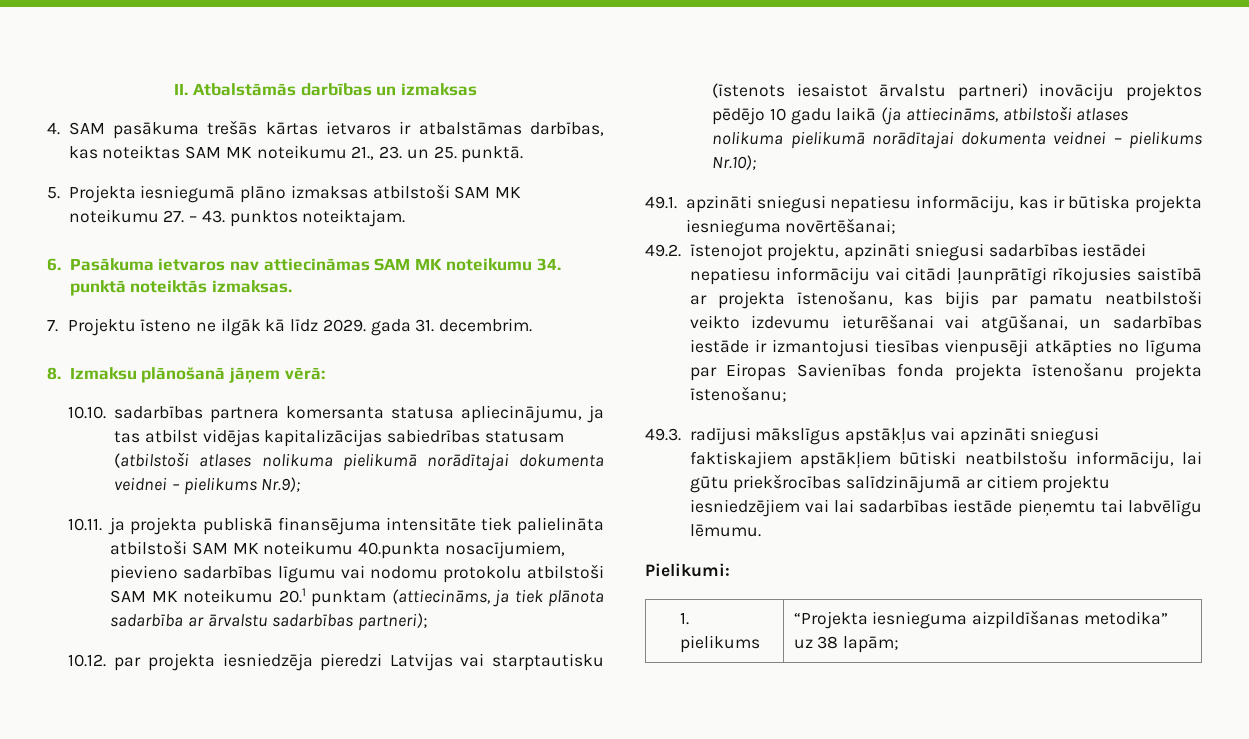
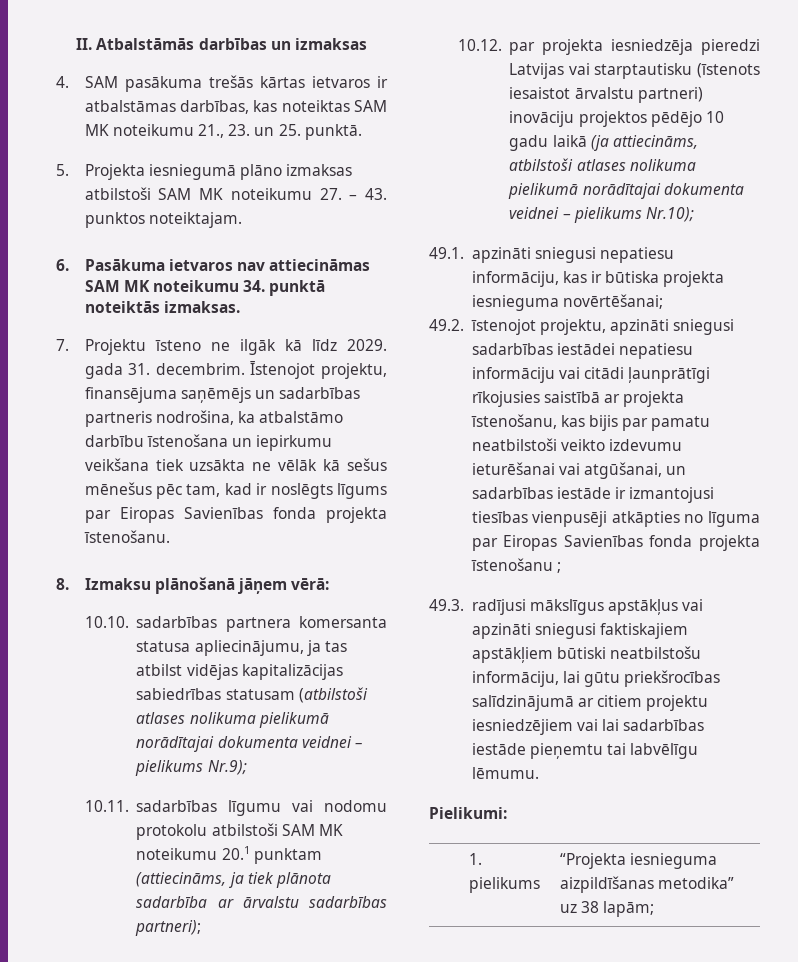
+ Īstenojot projektu, finansējuma saņēmējs un sadarbības partneris nodrošina, ka atbalstāmo darbību īstenošana un iepirkumu veikšana tiek uzsākta ne vēlāk kā sešus mēnešus pēc tam, kad ir noslēgts līgums par Eiropas Savienības fonda projekta īstenošanu.
- 10.11. ja projekta publiskā finansējuma intensitāte tiek palielināta atbilstoši SAM MK noteikumu 40.punkta nosacījumiem, pievieno sadarbības līgumu vai nodomu protokolu atbilstoši SAM MK noteikumu 20.1 punktam (attiecināms, ja tiek plānota sadarbība ar ārvalstu sadarbības partneri);
+ 10.11. sadarbības līgumu vai nodomu protokolu atbilstoši SAM MK noteikumu 20.1 punktam (attiecināms, ja tiek plānota sadarbība ar ārvalstu sadarbības partneri);
- 49.2. īstenojot projektu, apzināti sniegusi sadarbības iestādei nepatiesu informāciju vai citādi ļaunprātīgi rīkojusies saistībā ar projekta īstenošanu, kas bijis par pamatu neatbilstoši veikto izdevumu ieturēšanai vai atgūšanai, un sadarbības iestāde ir izmantojusi tiesības vienpusēji atkāpties no līguma par Eiropas Savienības fonda projekta īstenošanu projekta īstenošanu;
+ 49.2. īstenojot projektu, apzināti sniegusi sadarbības iestādei nepatiesu informāciju vai citādi ļaunprātīgi rīkojusies saistībā ar projekta īstenošanu, kas bijis par pamatu neatbilstoši veikto izdevumu ieturēšanai vai atgūšanai, un sadarbības iestāde ir izmantojusi tiesības vienpusēji atkāpties no līguma par Eiropas Savienības fonda projekta īstenošanu ;

